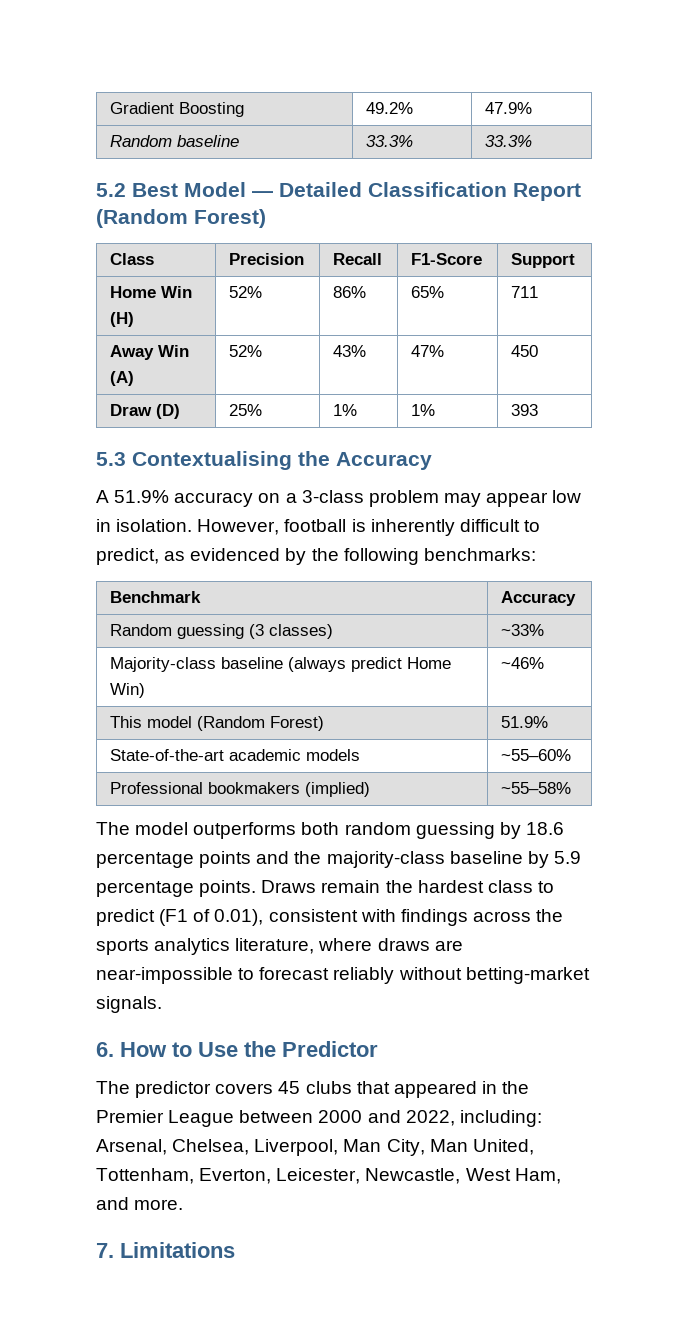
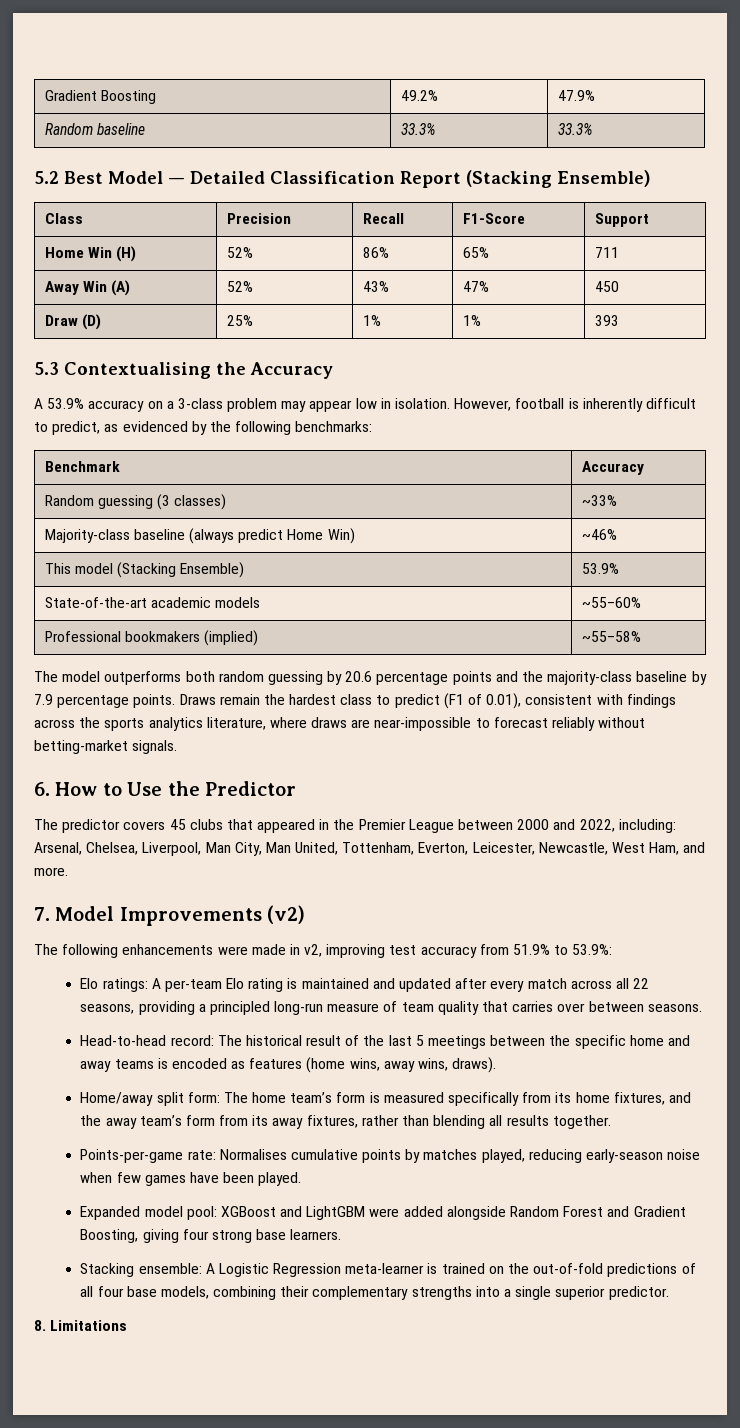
- 5.2 Best Model — Detailed Classification Report (Random Forest)
+ 5.2 Best Model — Detailed Classification Report (Stacking Ensemble)
- A 51.9% accuracy on a 3-class problem may appear low in isolation.
+ A 53.9% accuracy on a 3-class problem may appear low in isolation.
- This model (Random Forest) | 51.9%
+ This model (Stacking Ensemble) | 53.9%
- The model outperforms both random guessing by 18.6 percentage points and the majority-class baseline by 5.9 percentage points.
+ The model outperforms both random guessing by 20.6 percentage points and the majority-class baseline by 7.9 percentage points.
- 7. Limitations
+ 7. Model Improvements (v2)
+ The following enhancements were made in v2, improving test accuracy from 51.9% to 53.9%:
+ Elo ratings: A per-team Elo rating is maintained and updated after every match across all 22 seasons, providing a principled long-run measure of team quality that carries over between seasons.
+ Head-to-head record: The historical result of the last 5 meetings between the specific home and away teams is encoded as features (home wins, away wins, draws).
+ Home/away split form: The home team’s form is measured specifically from its home fixtures, and the away team’s form from its away fixtures, rather than blending all results together.
+ Points-per-game rate: Normalises cumulative points by matches played, reducing early-season noise when few games have been played.
+ Expanded model pool: XGBoost and LightGBM were added alongside Random Forest and Gradient Boosting, giving four strong base learners.
+ Stacking ensemble: A Logistic Regression meta-learner is trained on the out-of-fold predictions of all four base models, combining their complementary strengths into a single superior predictor.
+ 8. Limitations

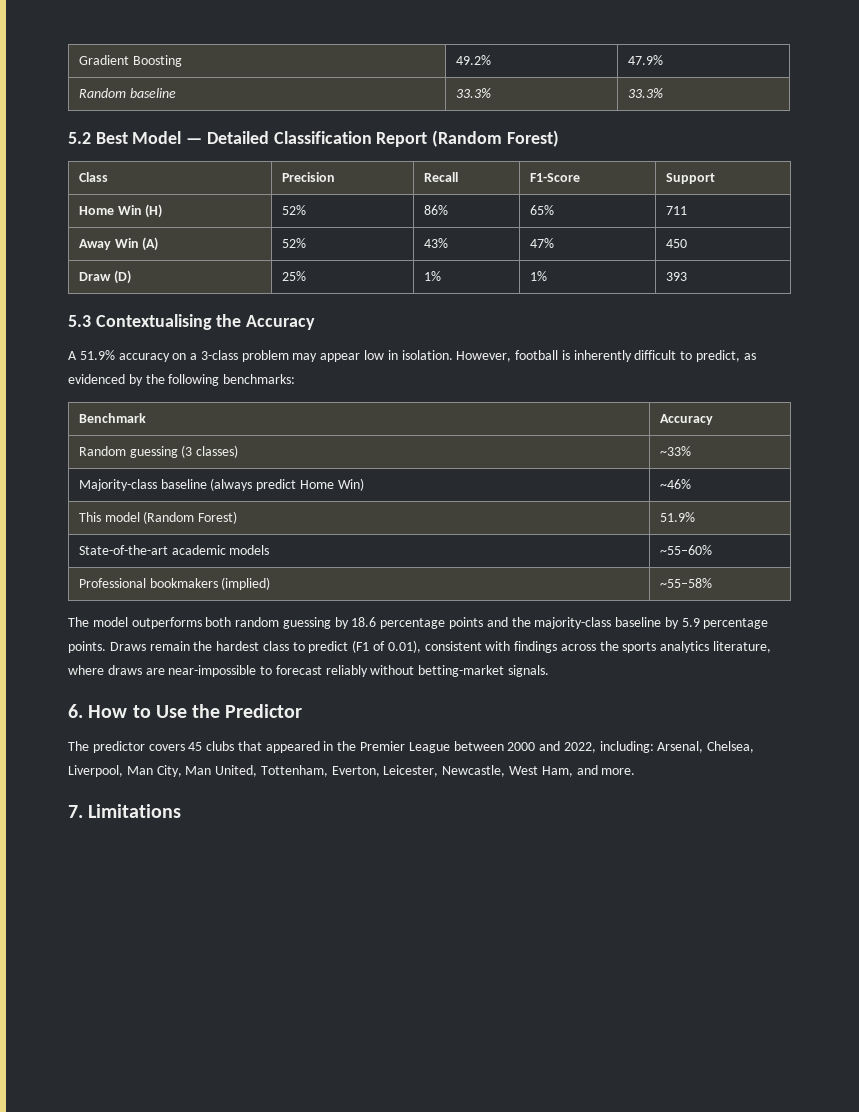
- 5.2 Best Model — Detailed Classification Report (Stacking Ensemble)
+ 5.2 Best Model — Detailed Classification Report (Random Forest)
- A 53.9% accuracy on a 3-class problem may appear low in isolation.
+ A 51.9% accuracy on a 3-class problem may appear low in isolation.
- This model (Stacking Ensemble) | 53.9%
+ This model (Random Forest) | 51.9%
- The model outperforms both random guessing by 20.6 percentage points and the majority-class baseline by 7.9 percentage points.
+ The model outperforms both random guessing by 18.6 percentage points and the majority-class baseline by 5.9 percentage points.
- 7. Model Improvements (v2)
- The following enhancements were made in v2, improving test accuracy from 51.9% to 53.9%:
- Elo ratings: A per-team Elo rating is maintained and updated after every match across all 22 seasons, providing a principled long-run measure of team quality that carries over between seasons.
- Head-to-head record: The historical result of the last 5 meetings between the specific home and away teams is encoded as features (home wins, away wins, draws).
- Home/away split form: The home team’s form is measured specifically from its home fixtures, and the away team’s form from its away fixtures, rather than blending all results together.
- Points-per-game rate: Normalises cumulative points by matches played, reducing early-season noise when few games have been played.
- Expanded model pool: XGBoost and LightGBM were added alongside Random Forest and Gradient Boosting, giving four strong base learners.
- Stacking ensemble: A Logistic Regression meta-learner is trained on the out-of-fold predictions of all four base models, combining their complementary strengths into a single superior predictor.
- 8. Limitations
+ 7. Limitations

